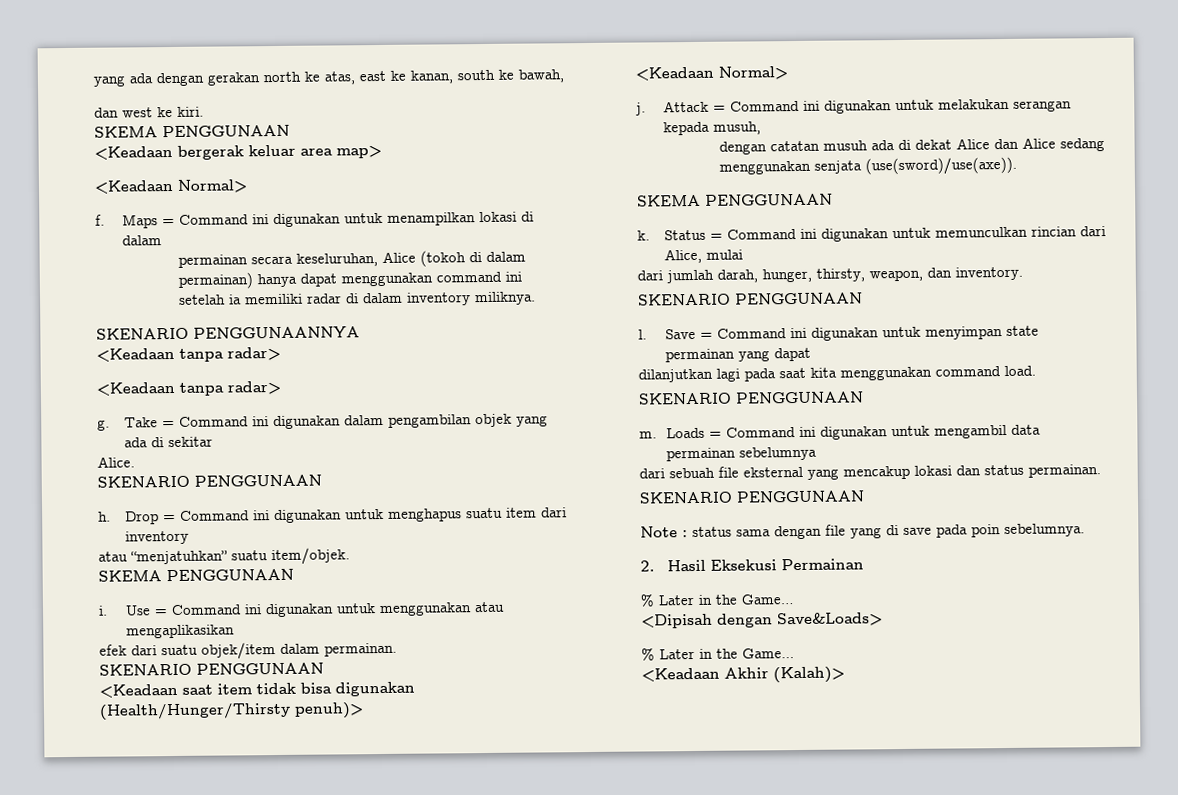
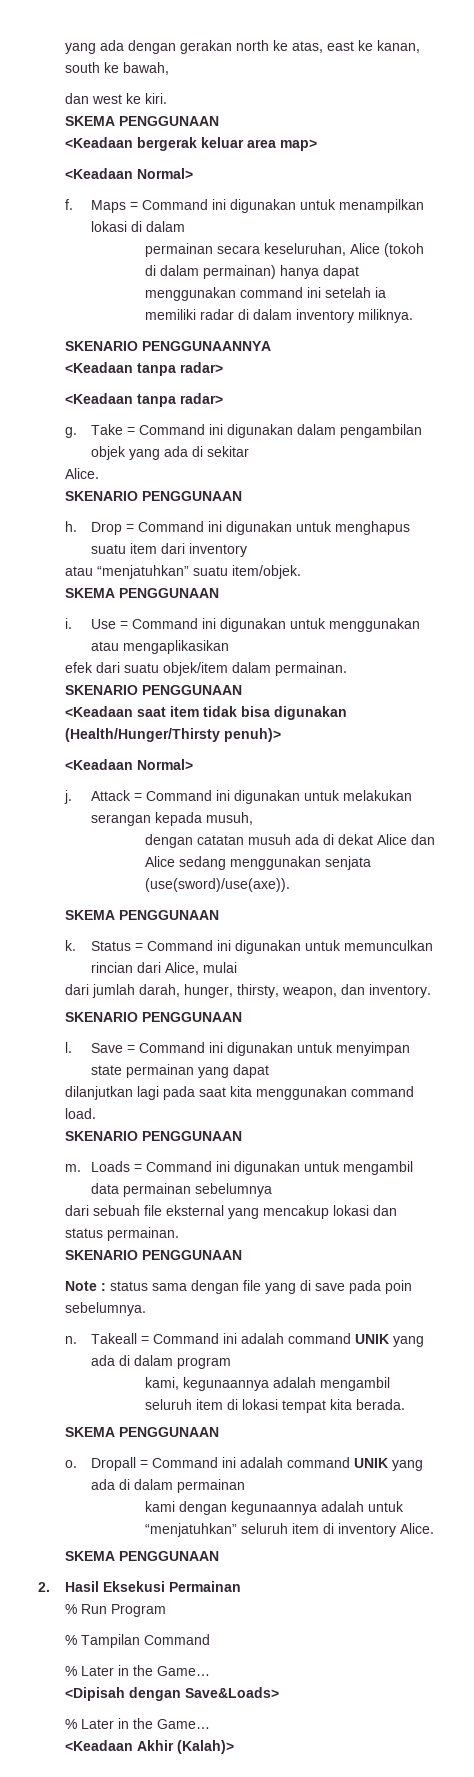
+ n. Takeall = Command ini adalah command UNIK yang ada di dalam program
+ kami, kegunaannya adalah mengambil seluruh item di lokasi tempat kita berada.
+ SKEMA PENGGUNAAN
+ o. Dropall = Command ini adalah command UNIK yang ada di dalam permainan
+ kami dengan kegunaannya adalah untuk “menjatuhkan” seluruh item di inventory Alice.
+ SKEMA PENGGUNAAN
  2. Hasil Eksekusi Permainan
+ % Run Program
+ % Tampilan Command

